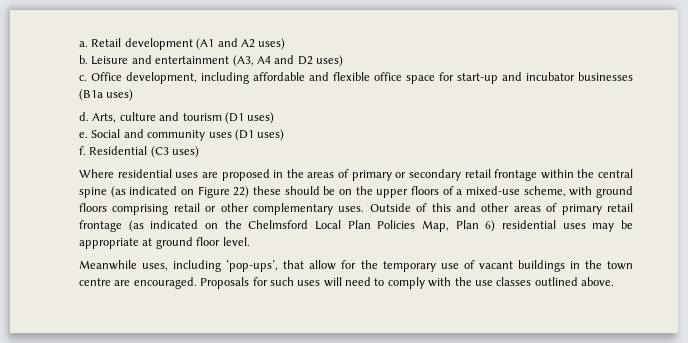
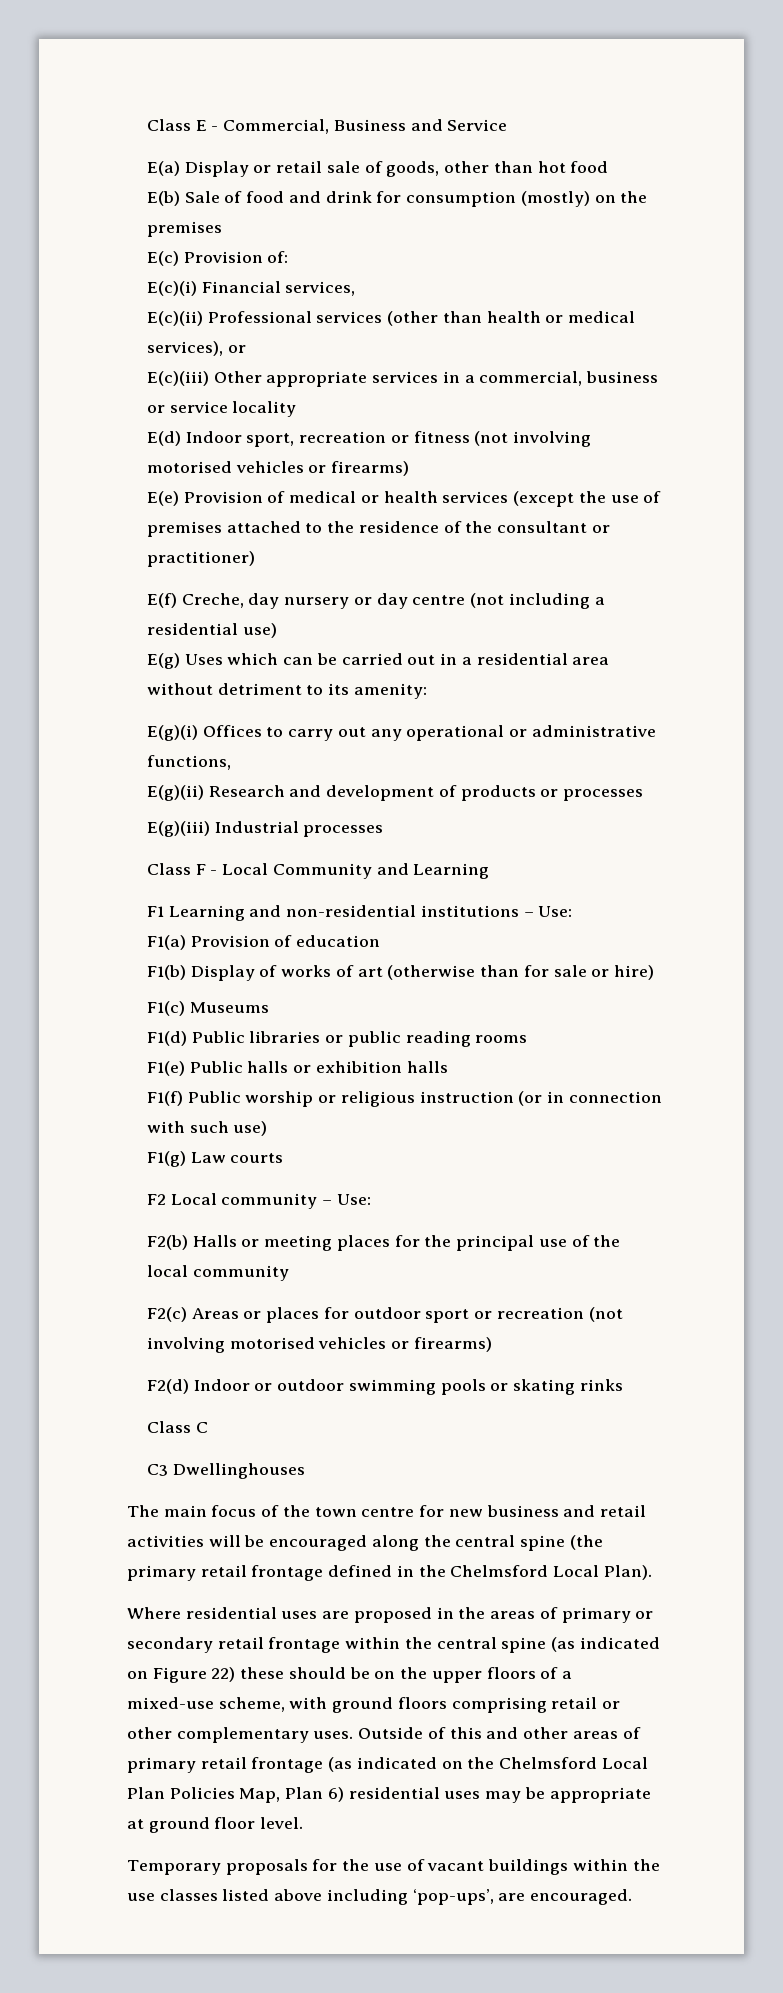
- a. Retail development (A1 and A2 uses)
- b. Leisure and entertainment (A3, A4 and D2 uses)
- c. Office development, including affordable and flexible office space for start-up and incubator businesses (B1a uses)
- d. Arts, culture and tourism (D1 uses)
- e. Social and community uses (D1 uses)
- f. Residential (C3 uses)
+ Class E - Commercial, Business and Service
+ E(a) Display or retail sale of goods, other than hot food
+ E(b) Sale of food and drink for consumption (mostly) on the premises
+ E(c) Provision of:
+ E(c)(i) Financial services,
+ E(c)(ii) Professional services (other than health or medical services), or
+ E(c)(iii) Other appropriate services in a commercial, business or service locality
+ E(d) Indoor sport, recreation or fitness (not involving motorised vehicles or firearms)
+ E(e) Provision of medical or health services (except the use of premises attached to the residence of the consultant or practitioner)
+ E(f) Creche, day nursery or day centre (not including a residential use)
+ E(g) Uses which can be carried out in a residential area without detriment to its amenity:
+ E(g)(i) Offices to carry out any operational or administrative functions,
+ E(g)(ii) Research and development of products or processes
+ E(g)(iii) Industrial processes
+ Class F - Local Community and Learning
+ F1 Learning and non-residential institutions – Use:
+ F1(a) Provision of education
+ F1(b) Display of works of art (otherwise than for sale or hire)
+ F1(c) Museums
+ F1(d) Public libraries or public reading rooms
+ F1(e) Public halls or exhibition halls
+ F1(f) Public worship or religious instruction (or in connection with such use)
+ F1(g) Law courts
+ F2 Local community – Use:
+ F2(b) Halls or meeting places for the principal use of the local community
+ F2(c) Areas or places for outdoor sport or recreation (not involving motorised vehicles or firearms)
+ F2(d) Indoor or outdoor swimming pools or skating rinks
+ Class C
+ C3 Dwellinghouses
+ The main focus of the town centre for new business and retail activities will be encouraged along the central spine (the primary retail frontage defined in the Chelmsford Local Plan).
- Meanwhile uses, including ‘pop-ups’, that allow for the temporary use of vacant buildings in the town centre are encouraged. Proposals for such uses will need to comply with the use classes outlined above.
+ Temporary proposals for the use of vacant buildings within the use classes listed above including ‘pop-ups’, are encouraged.

